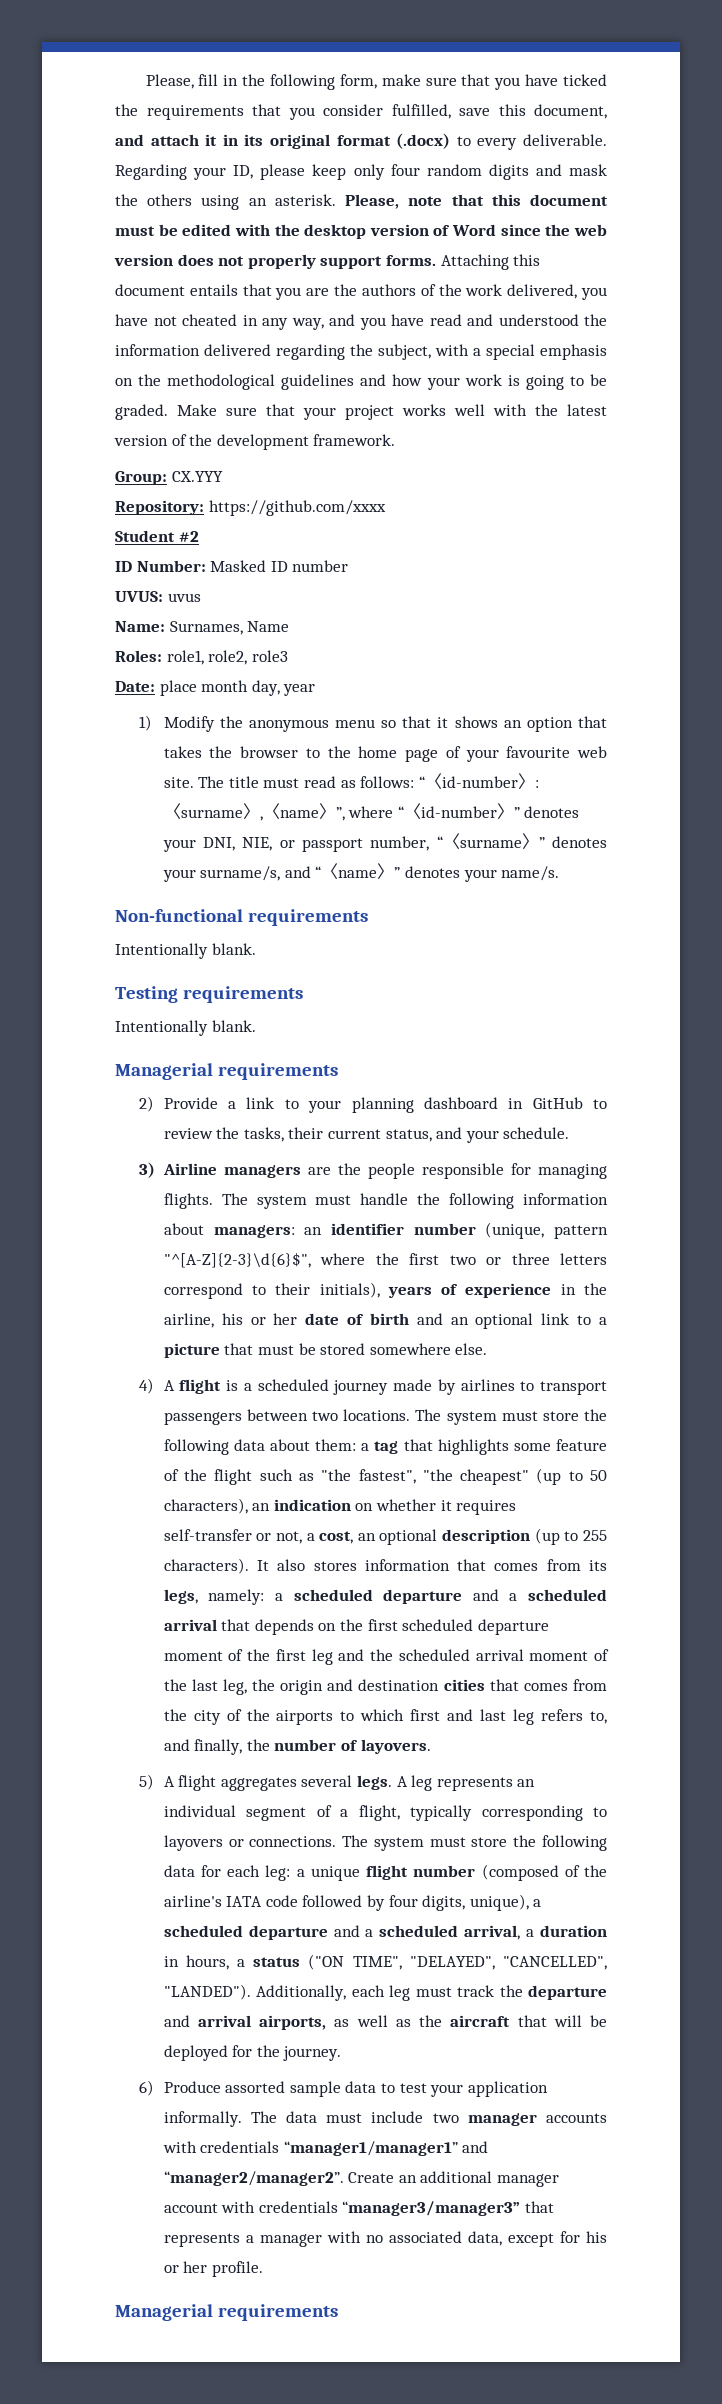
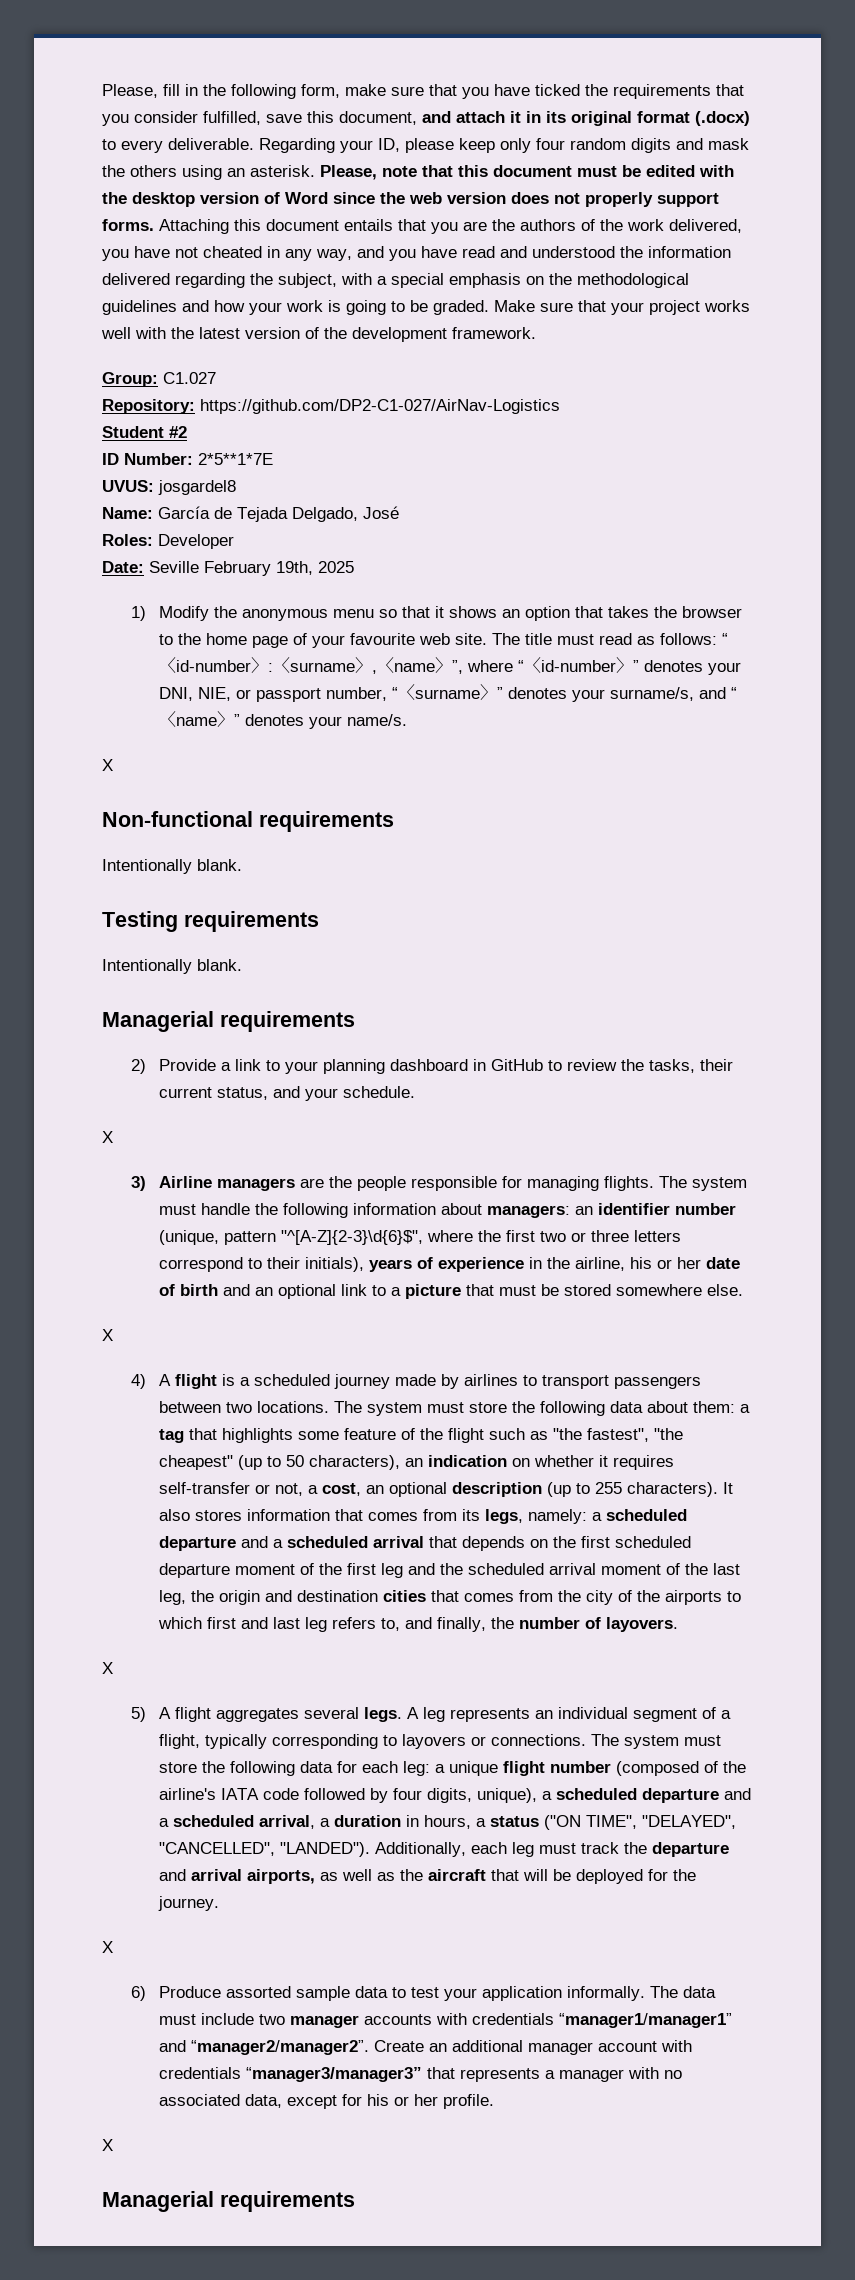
- Group: CX.YYY
+ Group: C1.027
- Repository: https://github.com/xxxx
+ Repository: https://github.com/DP2-C1-027/AirNav-Logistics
- ID Number: Masked ID number
+ ID Number: 2*5**1*7E
- UVUS: uvus
+ UVUS: josgardel8
- Name: Surnames, Name
- Roles: role1, role2, role3
- Date: place month day, year
+ Name: García de Tejada Delgado, José
+ Roles: Developer
+ Date: Seville February 19th, 2025
  The title must read as follows: “〈id-number〉:〈surname〉,〈name〉”, where “〈id-number〉” denotes your DNI, NIE, or passport number, “〈surname〉” denotes your surname/s, and “〈name〉” denotes your name/s.
+ X
  2) Provide a link to your planning dashboard in GitHub to review the tasks, their current status, and your schedule.
+ X
  The system must handle the following information about managers: an identifier number (unique, pattern "^[A-Z]{2-3}\d{6}$", where the first two or three letters correspond to their initials), years of experience in the airline, his or her date of birth and an optional link to a picture that must be stored somewhere else.
+ X
  a scheduled departure and a scheduled arrival that depends on the first scheduled departure moment of the first leg and the scheduled arrival moment of the last leg, the origin and destination cities that comes from the city of the airports to which first and last leg refers to, and finally, the number of layovers.
+ X
  Additionally, each leg must track the departure and arrival airports, as well as the aircraft that will be deployed for the journey.
+ X
  Create an additional manager account with credentials “manager3/manager3” that represents a manager with no associated data, except for his or her profile.
+ X

